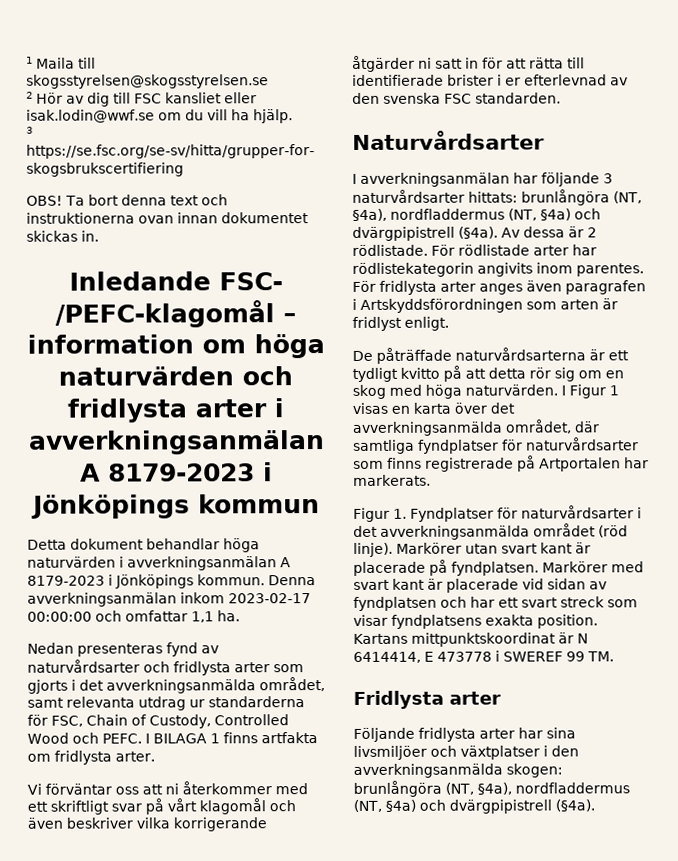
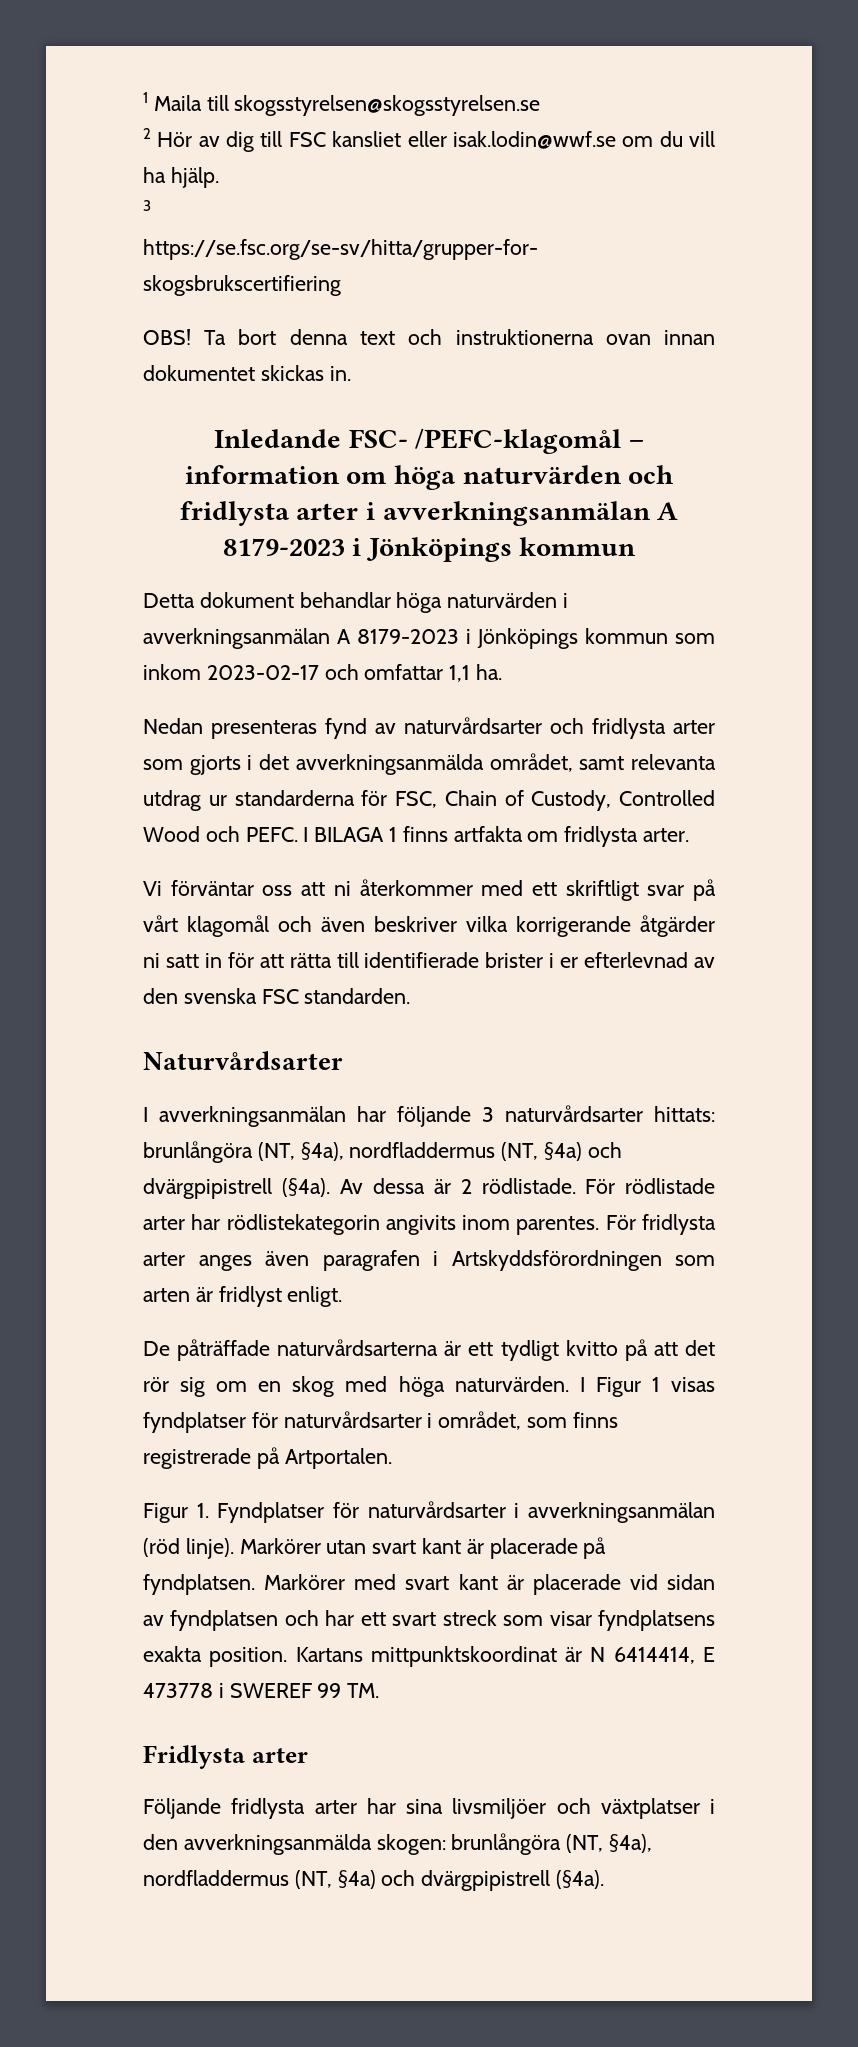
- Detta dokument behandlar höga naturvärden i avverkningsanmälan A 8179-2023 i Jönköpings kommun. Denna avverkningsanmälan inkom 2023-02-17 00:00:00 och omfattar 1,1 ha.
+ Detta dokument behandlar höga naturvärden i avverkningsanmälan A 8179-2023 i Jönköpings kommun som inkom 2023-02-17 och omfattar 1,1 ha.
- De påträffade naturvårdsarterna är ett tydligt kvitto på att detta rör sig om en skog med höga naturvärden.
+ De påträffade naturvårdsarterna är ett tydligt kvitto på att det rör sig om en skog med höga naturvärden.
- I Figur 1 visas en karta över det avverkningsanmälda området, där samtliga fyndplatser för naturvårdsarter som finns registrerade på Artportalen har markerats.
+ I Figur 1 visas fyndplatser för naturvårdsarter i området, som finns registrerade på Artportalen.
- Figur 1. Fyndplatser för naturvårdsarter i det avverkningsanmälda området (röd linje).
+ Figur 1. Fyndplatser för naturvårdsarter i avverkningsanmälan (röd linje).

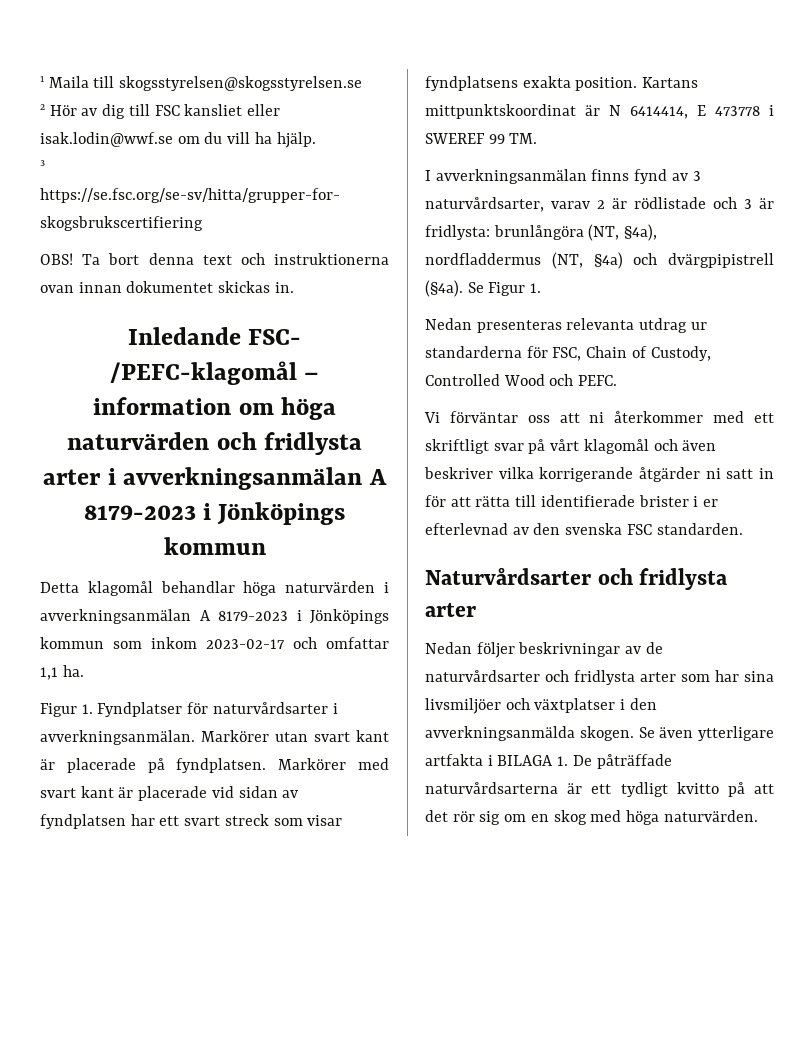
- Detta dokument behandlar höga naturvärden i avverkningsanmälan A 8179-2023 i Jönköpings kommun som inkom 2023-02-17 och omfattar 1,1 ha.
+ Detta klagomål behandlar höga naturvärden i avverkningsanmälan A 8179-2023 i Jönköpings kommun som inkom 2023-02-17 och omfattar 1,1 ha.
- Nedan presenteras fynd av naturvårdsarter och fridlysta arter som gjorts i det avverkningsanmälda området, samt relevanta utdrag ur standarderna för FSC, Chain of Custody, Controlled Wood och PEFC. I BILAGA 1 finns artfakta om fridlysta arter.
+ Figur 1. Fyndplatser för naturvårdsarter i avverkningsanmälan. Markörer utan svart kant är placerade på fyndplatsen. Markörer med svart kant är placerade vid sidan av fyndplatsen har ett svart streck som visar fyndplatsens exakta position. Kartans mittpunktskoordinat är N 6414414, E 473778 i SWEREF 99 TM.
+ I avverkningsanmälan finns fynd av 3 naturvårdsarter, varav 2 är rödlistade och 3 är fridlysta: brunlångöra (NT, §4a), nordfladdermus (NT, §4a) och dvärgpipistrell (§4a). Se Figur 1.
+ Nedan presenteras relevanta utdrag ur standarderna för FSC, Chain of Custody, Controlled Wood och PEFC.
- Naturvårdsarter
- I avverkningsanmälan har följande 3 naturvårdsarter hittats: brunlångöra (NT, §4a), nordfladdermus (NT, §4a) och dvärgpipistrell (§4a). Av dessa är 2 rödlistade. För rödlistade arter har rödlistekategorin angivits inom parentes. För fridlysta arter anges även paragrafen i Artskyddsförordningen som arten är fridlyst enligt.
- De påträffade naturvårdsarterna är ett tydligt kvitto på att det rör sig om en skog med höga naturvärden. I Figur 1 visas fyndplatser för naturvårdsarter i området, som finns registrerade på Artportalen.
- Figur 1. Fyndplatser för naturvårdsarter i avverkningsanmälan (röd linje). Markörer utan svart kant är placerade på fyndplatsen. Markörer med svart kant är placerade vid sidan av fyndplatsen och har ett svart streck som visar fyndplatsens exakta position. Kartans mittpunktskoordinat är N 6414414, E 473778 i SWEREF 99 TM.
- Fridlysta arter
- Följande fridlysta arter har sina livsmiljöer och växtplatser i den avverkningsanmälda skogen: brunlångöra (NT, §4a), nordfladdermus (NT, §4a) och dvärgpipistrell (§4a).
+ Naturvårdsarter och fridlysta arter
+ Nedan följer beskrivningar av de naturvårdsarter och fridlysta arter som har sina livsmiljöer och växtplatser i den avverkningsanmälda skogen. Se även ytterligare artfakta i BILAGA 1. De påträffade naturvårdsarterna är ett tydligt kvitto på att det rör sig om en skog med höga naturvärden.

